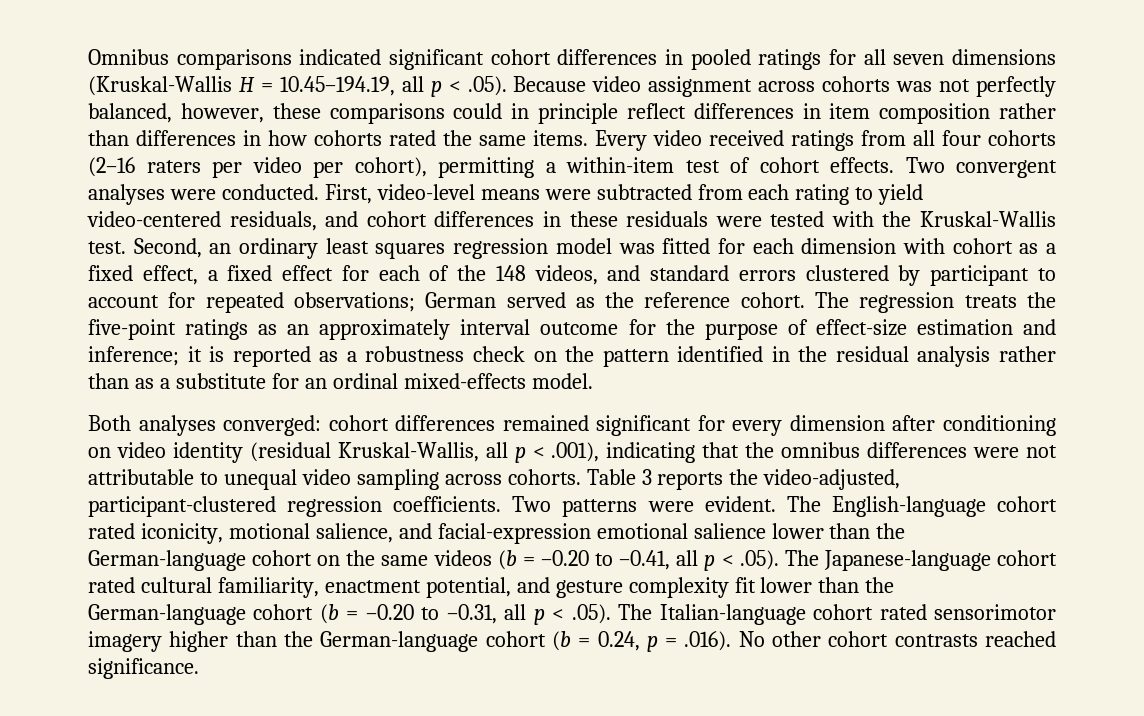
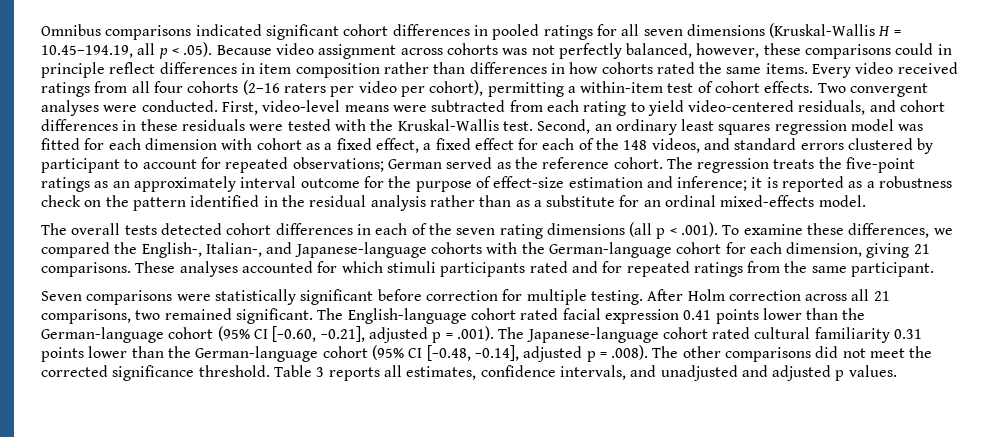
- Both analyses converged: cohort differences remained significant for every dimension after conditioning on video identity (residual Kruskal-Wallis, all p < .001), indicating that the omnibus differences were not attributable to unequal video sampling across cohorts. Table 3 reports the video-adjusted, participant-clustered regression coefficients. Two patterns were evident. The English-language cohort rated iconicity, motional salience, and facial-expression emotional salience lower than the German-language cohort on the same videos (b = –0.20 to –0.41, all p < .05). The Japanese-language cohort rated cultural familiarity, enactment potential, and gesture complexity fit lower than the German-language cohort (b = –0.20 to –0.31, all p < .05). The Italian-language cohort rated sensorimotor imagery higher than the German-language cohort (b = 0.24, p = .016). No other cohort contrasts reached significance.
+ The overall tests detected cohort differences in each of the seven rating dimensions (all p < .001). To examine these differences, we compared the English-, Italian-, and Japanese-language cohorts with the German-language cohort for each dimension, giving 21 comparisons. These analyses accounted for which stimuli participants rated and for repeated ratings from the same participant.
+ Seven comparisons were statistically significant before correction for multiple testing. After Holm correction across all 21 comparisons, two remained significant. The English-language cohort rated facial expression 0.41 points lower than the German-language cohort (95% CI [−0.60, −0.21], adjusted p = .001). The Japanese-language cohort rated cultural familiarity 0.31 points lower than the German-language cohort (95% CI [−0.48, −0.14], adjusted p = .008). The other comparisons did not meet the corrected significance threshold. Table 3 reports all estimates, confidence intervals, and unadjusted and adjusted p values.

